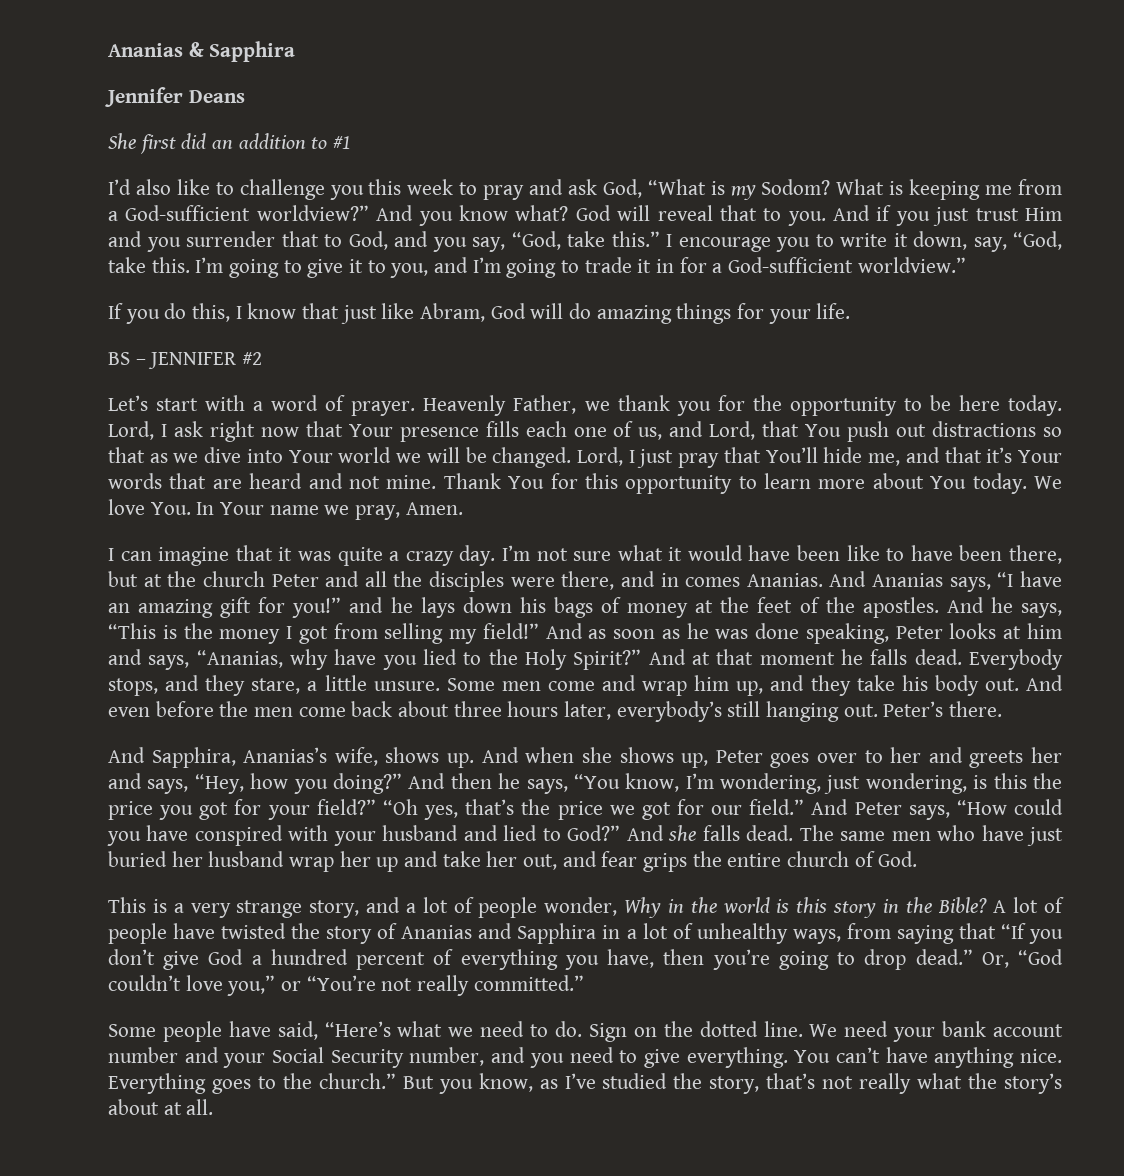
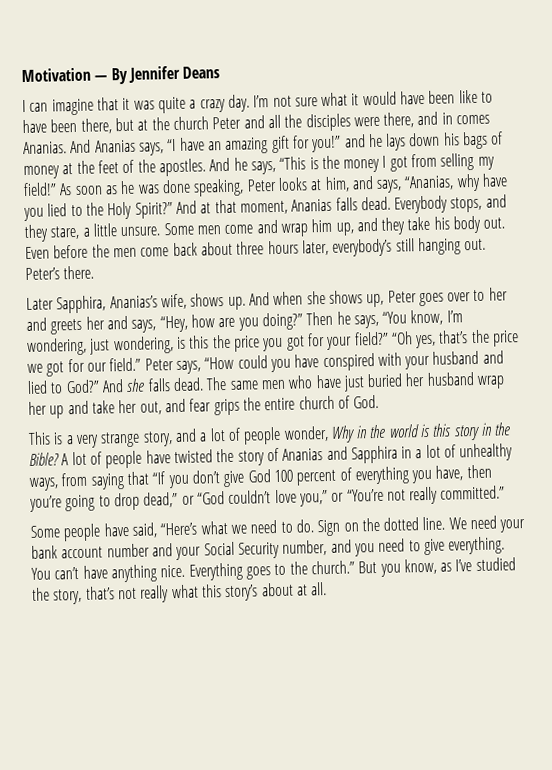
- Ananias & Sapphira
- Jennifer Deans
+ Motivation — By Jennifer Deans
- She first did an addition to #1
- I’d also like to challenge you this week to pray and ask God, “What is my Sodom? What is keeping me from a God-sufficient worldview?” And you know what? God will reveal that to you. And if you just trust Him and you surrender that to God, and you say, “God, take this.” I encourage you to write it down, say, “God, take this. I’m going to give it to you, and I’m going to trade it in for a God-sufficient worldview.”
- If you do this, I know that just like Abram, God will do amazing things for your life.
- BS – JENNIFER #2
- Let’s start with a word of prayer. Heavenly Father, we thank you for the opportunity to be here today. Lord, I ask right now that Your presence fills each one of us, and Lord, that You push out distractions so that as we dive into Your world we will be changed. Lord, I just pray that You’ll hide me, and that it’s Your words that are heard and not mine. Thank You for this opportunity to learn more about You today. We love You. In Your name we pray, Amen.
- And as soon as he was done speaking, Peter looks at him and says, “Ananias, why have you lied to the Holy Spirit?”
+ As soon as he was done speaking, Peter looks at him, and says, “Ananias, why have you lied to the Holy Spirit?”
- And at that moment he falls dead.
+ And at that moment, Ananias falls dead.
- And even before the men come back about three hours later, everybody’s still hanging out.
+ Even before the men come back about three hours later, everybody’s still hanging out.
- And Sapphira, Ananias’s wife, shows up.
+ Later Sapphira, Ananias’s wife, shows up.
- And when she shows up, Peter goes over to her and greets her and says, “Hey, how you doing?”
+ And when she shows up, Peter goes over to her and greets her and says, “Hey, how are you doing?”
- And then he says, “You know, I’m wondering, just wondering, is this the price you got for your field?”
+ Then he says, “You know, I’m wondering, just wondering, is this the price you got for your field?”
- And Peter says, “How could you have conspired with your husband and lied to God?”
+ Peter says, “How could you have conspired with your husband and lied to God?”
- A lot of people have twisted the story of Ananias and Sapphira in a lot of unhealthy ways, from saying that “If you don’t give God a hundred percent of everything you have, then you’re going to drop dead.” Or, “God couldn’t love you,” or “You’re not really committed.”
+ A lot of people have twisted the story of Ananias and Sapphira in a lot of unhealthy ways, from saying that “If you don’t give God 100 percent of everything you have, then you’re going to drop dead,” or “God couldn’t love you,” or “You’re not really committed.”
- But you know, as I’ve studied the story, that’s not really what the story’s about at all.
+ But you know, as I’ve studied the story, that’s not really what this story’s about at all.

